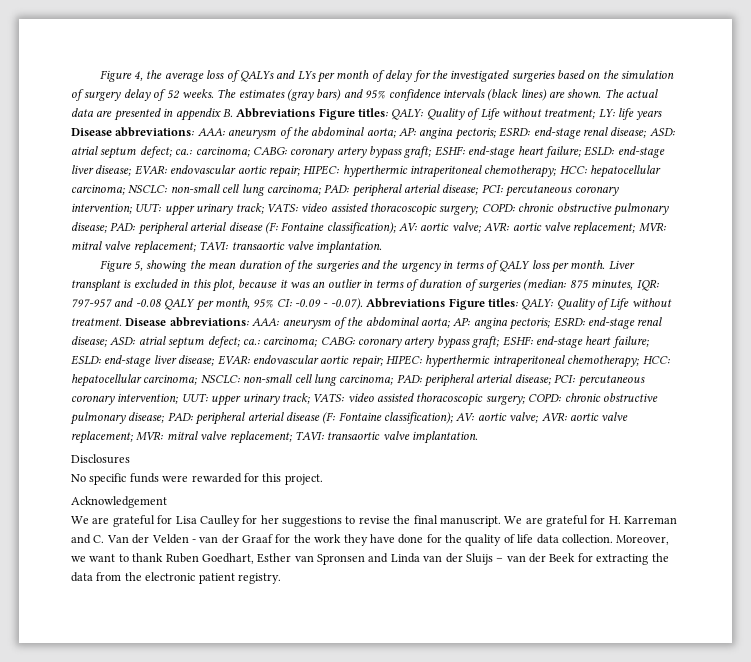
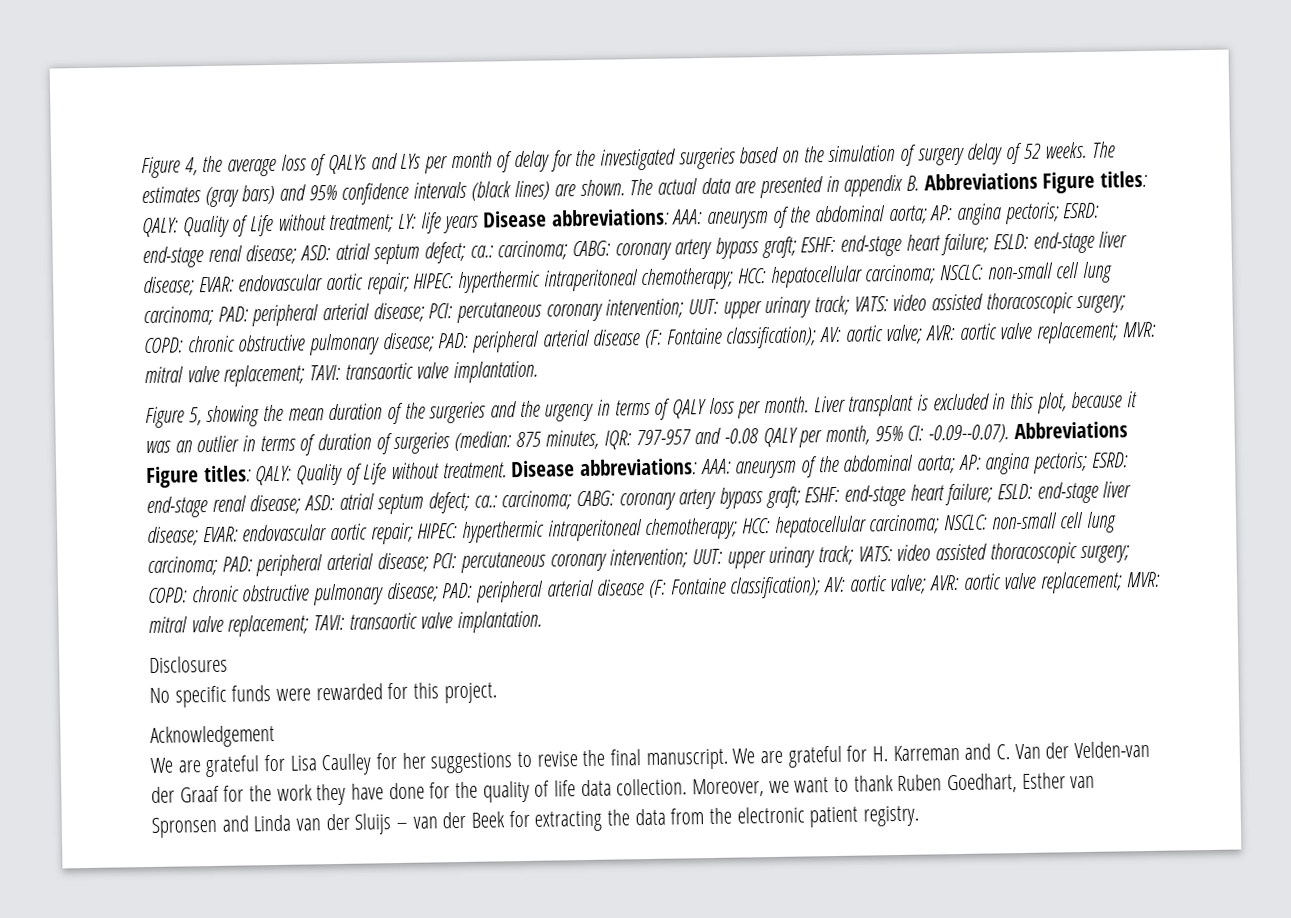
- Liver transplant is excluded in this plot, because it was an outlier in terms of duration of surgeries (median: 875 minutes, IQR: 797-957 and -0.08 QALY per month, 95% CI: -0.09 - -0.07). Abbreviations Figure titles: QALY: Quality of Life without treatment.
+ Liver transplant is excluded in this plot, because it was an outlier in terms of duration of surgeries (median: 875 minutes, IQR: 797-957 and -0.08 QALY per month, 95% CI: -0.09--0.07). Abbreviations Figure titles: QALY: Quality of Life without treatment.
- We are grateful for H. Karreman and C. Van der Velden - van der Graaf for the work they have done for the quality of life data collection.
+ We are grateful for H. Karreman and C. Van der Velden-van der Graaf for the work they have done for the quality of life data collection.

